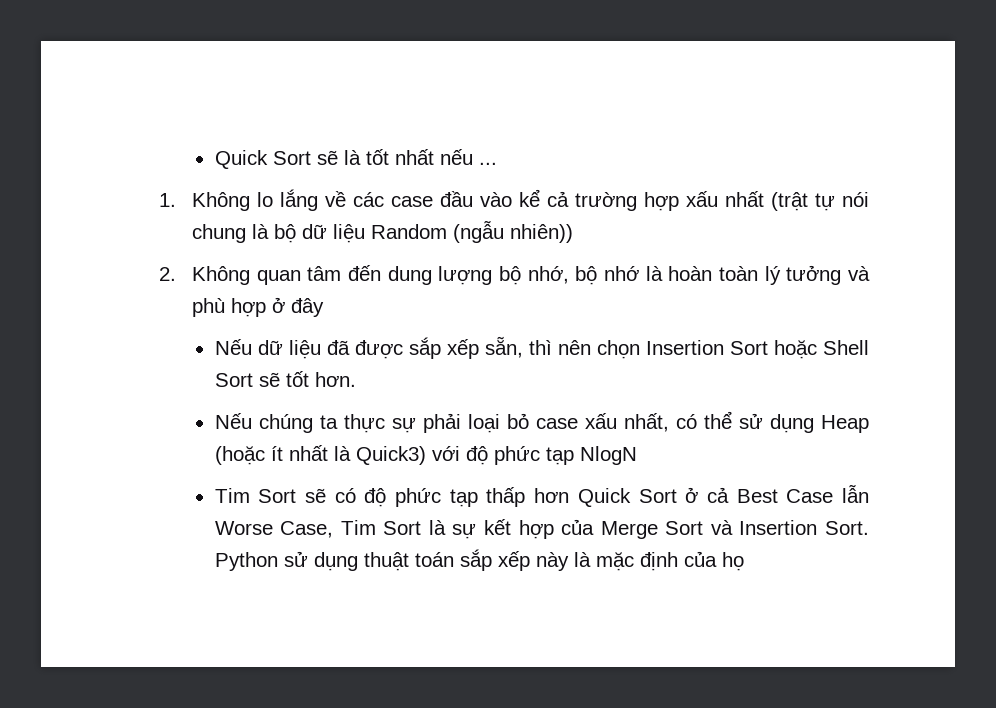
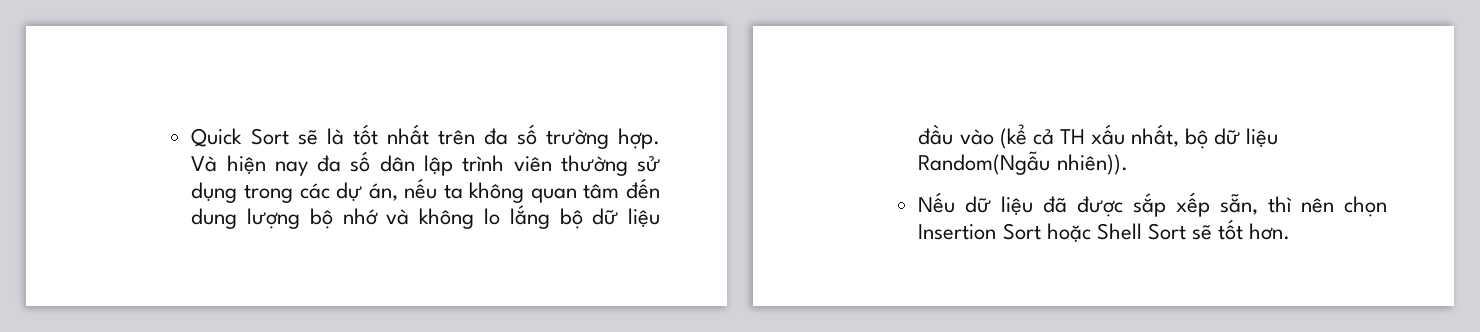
- Quick Sort sẽ là tốt nhất nếu ...
- 1. Không lo lắng về các case đầu vào kể cả trường hợp xấu nhất (trật tự nói chung là bộ dữ liệu Random (ngẫu nhiên))
- 2. Không quan tâm đến dung lượng bộ nhớ, bộ nhớ là hoàn toàn lý tưởng và phù hợp ở đây
+ Quick Sort sẽ là tốt nhất trên đa số trường hợp. Và hiện nay đa số dân lập trình viên thường sử dụng trong các dự án, nếu ta không quan tâm đến dung lượng bộ nhớ và không lo lắng bộ dữ liệu đầu vào (kể cả TH xấu nhất, bộ dữ liệu Random(Ngẫu nhiên)).
- Nếu chúng ta thực sự phải loại bỏ case xấu nhất, có thể sử dụng Heap (hoặc ít nhất là Quick3) với độ phức tạp NlogN
- Tim Sort sẽ có độ phức tạp thấp hơn Quick Sort ở cả Best Case lẫn Worse Case, Tim Sort là sự kết hợp của Merge Sort và Insertion Sort. Python sử dụng thuật toán sắp xếp này là mặc định của họ

